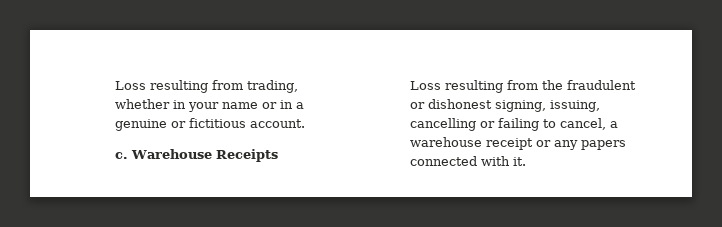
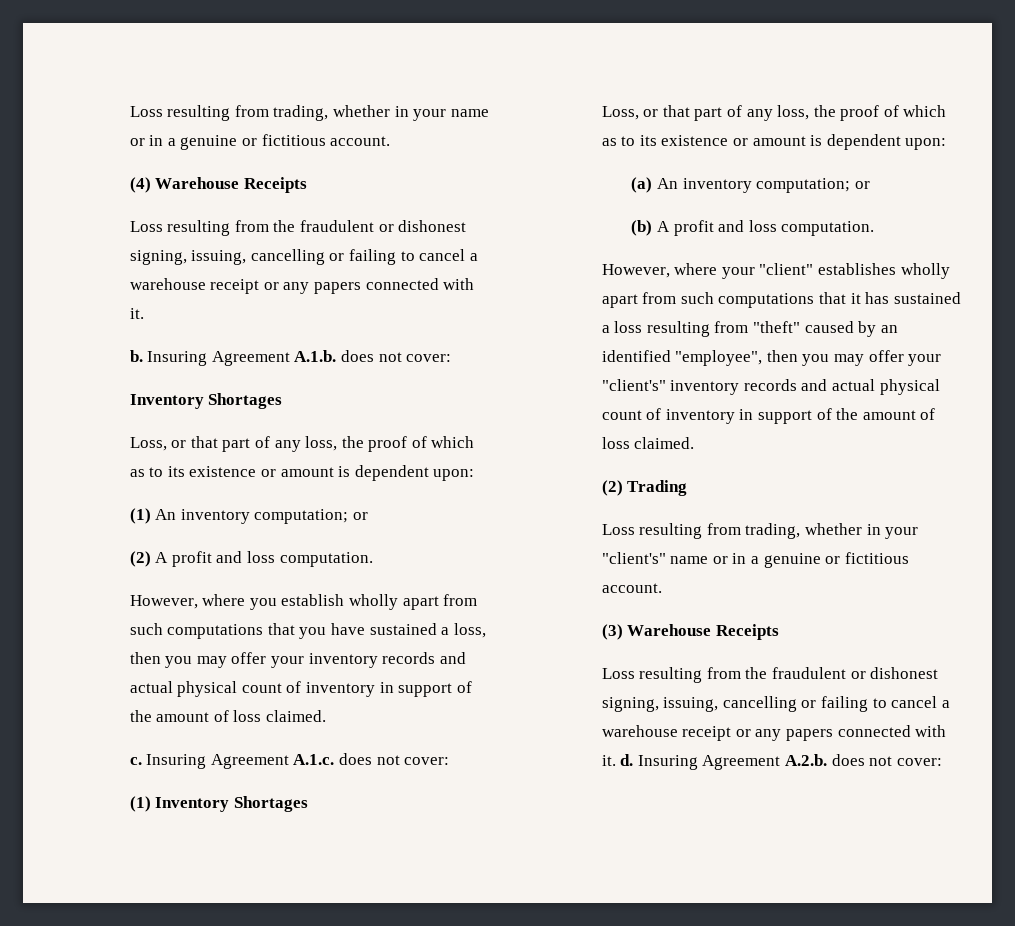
- c. Warehouse Receipts
- Loss resulting from the fraudulent or dishonest signing, issuing, cancelling or failing to cancel, a warehouse receipt or any papers connected with it.
+ (4) Warehouse Receipts
+ Loss resulting from the fraudulent or dishonest signing, issuing, cancelling or failing to cancel a warehouse receipt or any papers connected with it.
+ b. Insuring Agreement A.1.b. does not cover:
+ Inventory Shortages
+ Loss, or that part of any loss, the proof of which as to its existence or amount is dependent upon:
+ (1) An inventory computation; or
+ (2) A profit and loss computation.
+ However, where you establish wholly apart from such computations that you have sustained a loss, then you may offer your inventory records and actual physical count of inventory in support of the amount of loss claimed.
+ c. Insuring Agreement A.1.c. does not cover:
+ (1) Inventory Shortages
+ Loss, or that part of any loss, the proof of which as to its existence or amount is dependent upon:
+ (a) An inventory computation; or
+ (b) A profit and loss computation.
+ However, where your "client" establishes wholly apart from such computations that it has sustained a loss resulting from "theft" caused by an identified "employee", then you may offer your "client's" inventory records and actual physical count of inventory in support of the amount of loss claimed.
+ (2) Trading
+ Loss resulting from trading, whether in your "client's" name or in a genuine or fictitious account.
+ (3) Warehouse Receipts
+ Loss resulting from the fraudulent or dishonest signing, issuing, cancelling or failing to cancel a warehouse receipt or any papers connected with it. d. Insuring Agreement A.2.b. does not cover:

